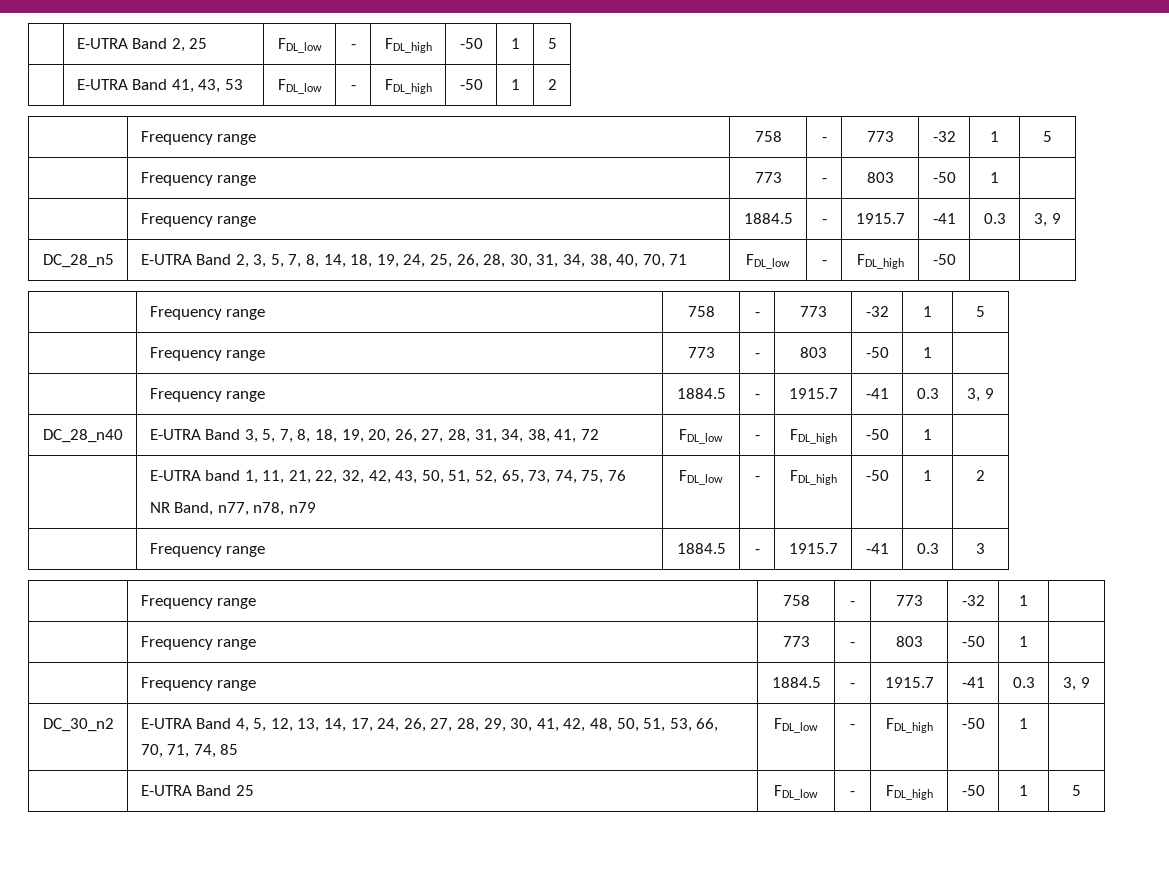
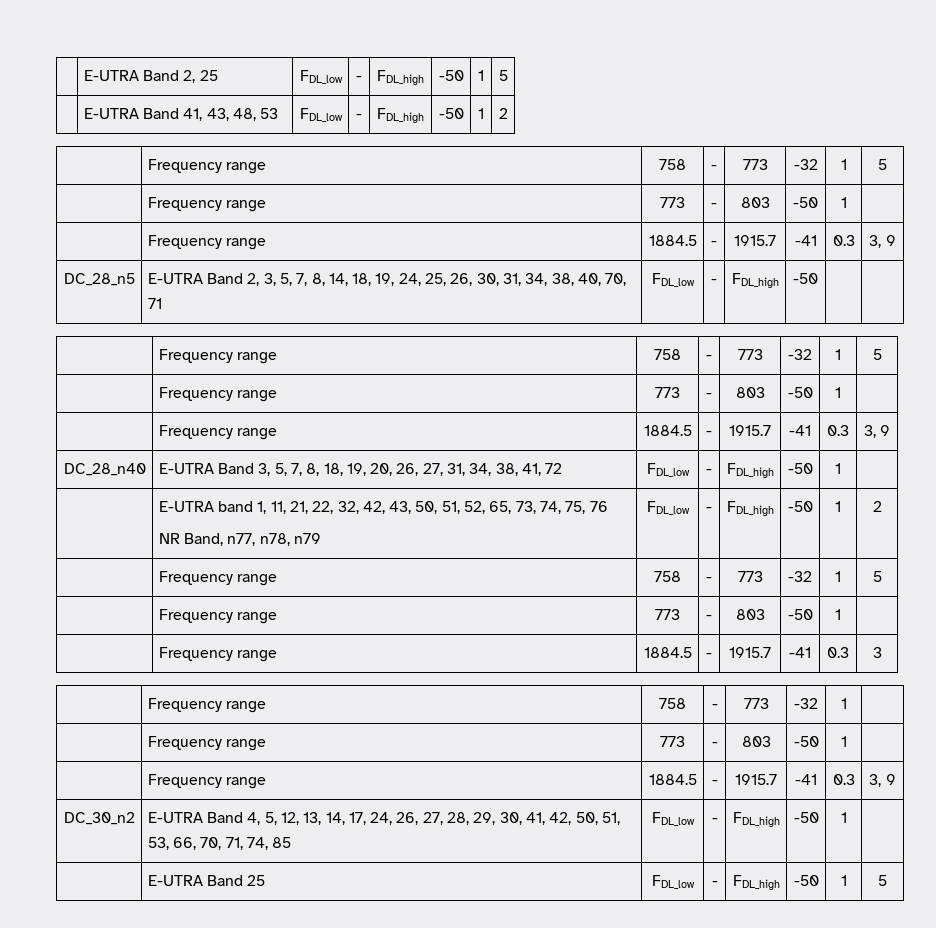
- | E-UTRA Band 41, 43, 53 | FDL_low | - | FDL_high | -50 | 1 | 2
+ | E-UTRA Band 41, 43, 48, 53 | FDL_low | - | FDL_high | -50 | 1 | 2
- DC_28_n5 | E-UTRA Band 2, 3, 5, 7, 8, 14, 18, 19, 24, 25, 26, 28, 30, 31, 34, 38, 40, 70, 71 | FDL_low | - | FDL_high | -50 | |
+ DC_28_n5 | E-UTRA Band 2, 3, 5, 7, 8, 14, 18, 19, 24, 25, 26, 30, 31, 34, 38, 40, 70, 71 | FDL_low | - | FDL_high | -50 | |
- DC_28_n40 | E-UTRA Band 3, 5, 7, 8, 18, 19, 20, 26, 27, 28, 31, 34, 38, 41, 72 | FDL_low | - | FDL_high | -50 | 1 |
+ DC_28_n40 | E-UTRA Band 3, 5, 7, 8, 18, 19, 20, 26, 27, 31, 34, 38, 41, 72 | FDL_low | - | FDL_high | -50 | 1 |
  | E-UTRA band 1, 11, 21, 22, 32, 42, 43, 50, 51, 52, 65, 73, 74, 75, 76
  NR Band, n77, n78, n79 | FDL_low | - | FDL_high | -50 | 1 | 2
+ | Frequency range | 758 | - | 773 | -32 | 1 | 5
+ | Frequency range | 773 | - | 803 | -50 | 1 |
- DC_30_n2 | E-UTRA Band 4, 5, 12, 13, 14, 17, 24, 26, 27, 28, 29, 30, 41, 42, 48, 50, 51, 53, 66, 70, 71, 74, 85 | FDL_low | - | FDL_high | -50 | 1 |
+ DC_30_n2 | E-UTRA Band 4, 5, 12, 13, 14, 17, 24, 26, 27, 28, 29, 30, 41, 42, 50, 51, 53, 66, 70, 71, 74, 85 | FDL_low | - | FDL_high | -50 | 1 |

